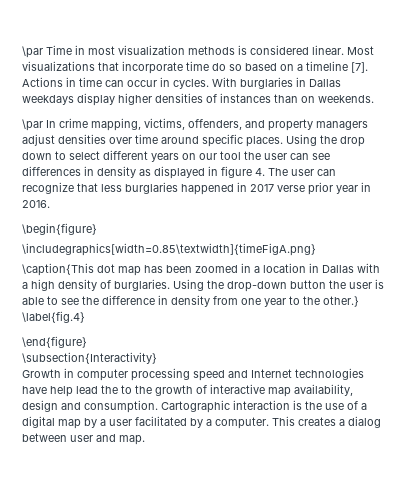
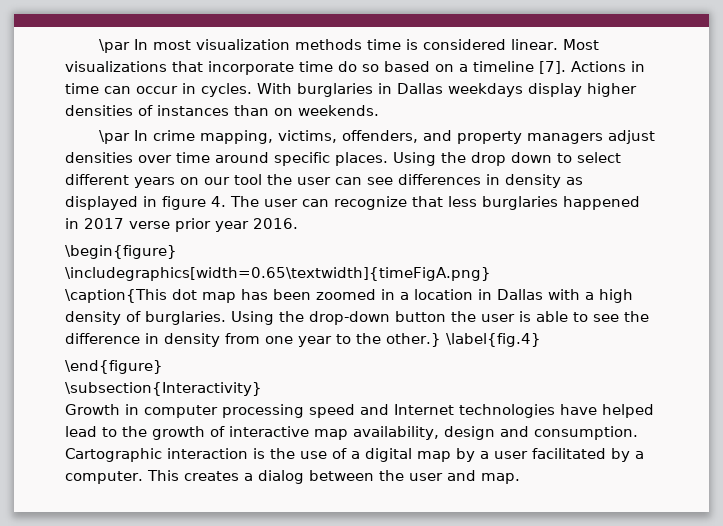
- \par Time in most visualization methods is considered linear.
+ \par In most visualization methods time is considered linear.
- Using the drop down to select different years on our tool the user can see differences in density as displayed in figure 4. The user can recognize that less burglaries happened in 2017 verse prior year in 2016.
+ Using the drop down to select different years on our tool the user can see differences in density as displayed in figure 4. The user can recognize that less burglaries happened in 2017 verse prior year 2016.
- \includegraphics[width=0.85\textwidth]{timeFigA.png}
+ \includegraphics[width=0.65\textwidth]{timeFigA.png}
- Growth in computer processing speed and Internet technologies have help lead the to the growth of interactive map availability, design and consumption.
+ Growth in computer processing speed and Internet technologies have helped lead to the growth of interactive map availability, design and consumption.
- This creates a dialog between user and map.
+ This creates a dialog between the user and map.

